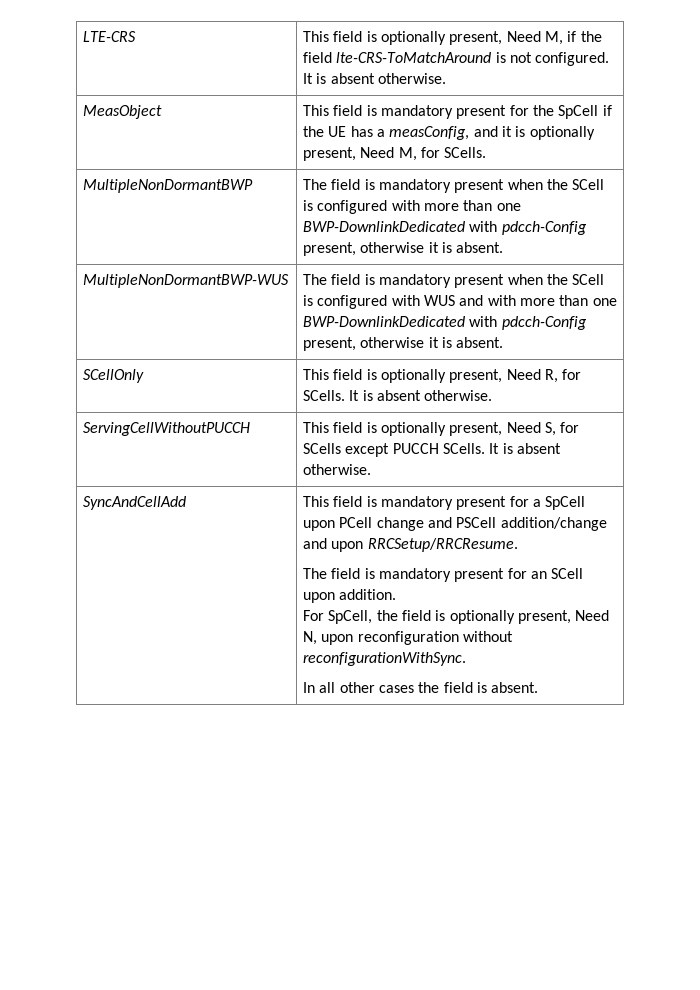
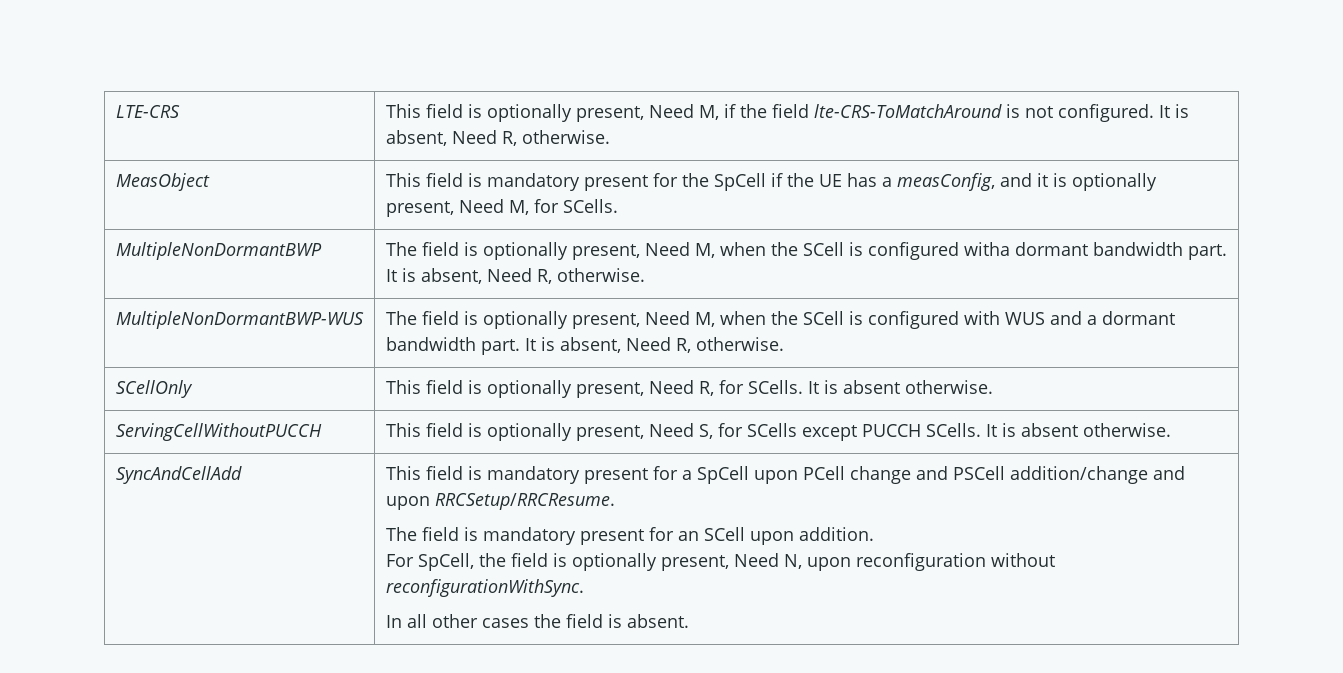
- LTE-CRS | This field is optionally present, Need M, if the field lte-CRS-ToMatchAround is not configured. It is absent otherwise.
+ LTE-CRS | This field is optionally present, Need M, if the field lte-CRS-ToMatchAround is not configured. It is absent, Need R, otherwise.
- MultipleNonDormantBWP | The field is mandatory present when the SCell is configured with more than one BWP-DownlinkDedicated with pdcch-Config present, otherwise it is absent.
+ MultipleNonDormantBWP | The field is optionally present, Need M, when the SCell is configured witha dormant bandwidth part. It is absent, Need R, otherwise.
- MultipleNonDormantBWP-WUS | The field is mandatory present when the SCell is configured with WUS and with more than one BWP-DownlinkDedicated with pdcch-Config present, otherwise it is absent.
+ MultipleNonDormantBWP-WUS | The field is optionally present, Need M, when the SCell is configured with WUS and a dormant bandwidth part. It is absent, Need R, otherwise.

